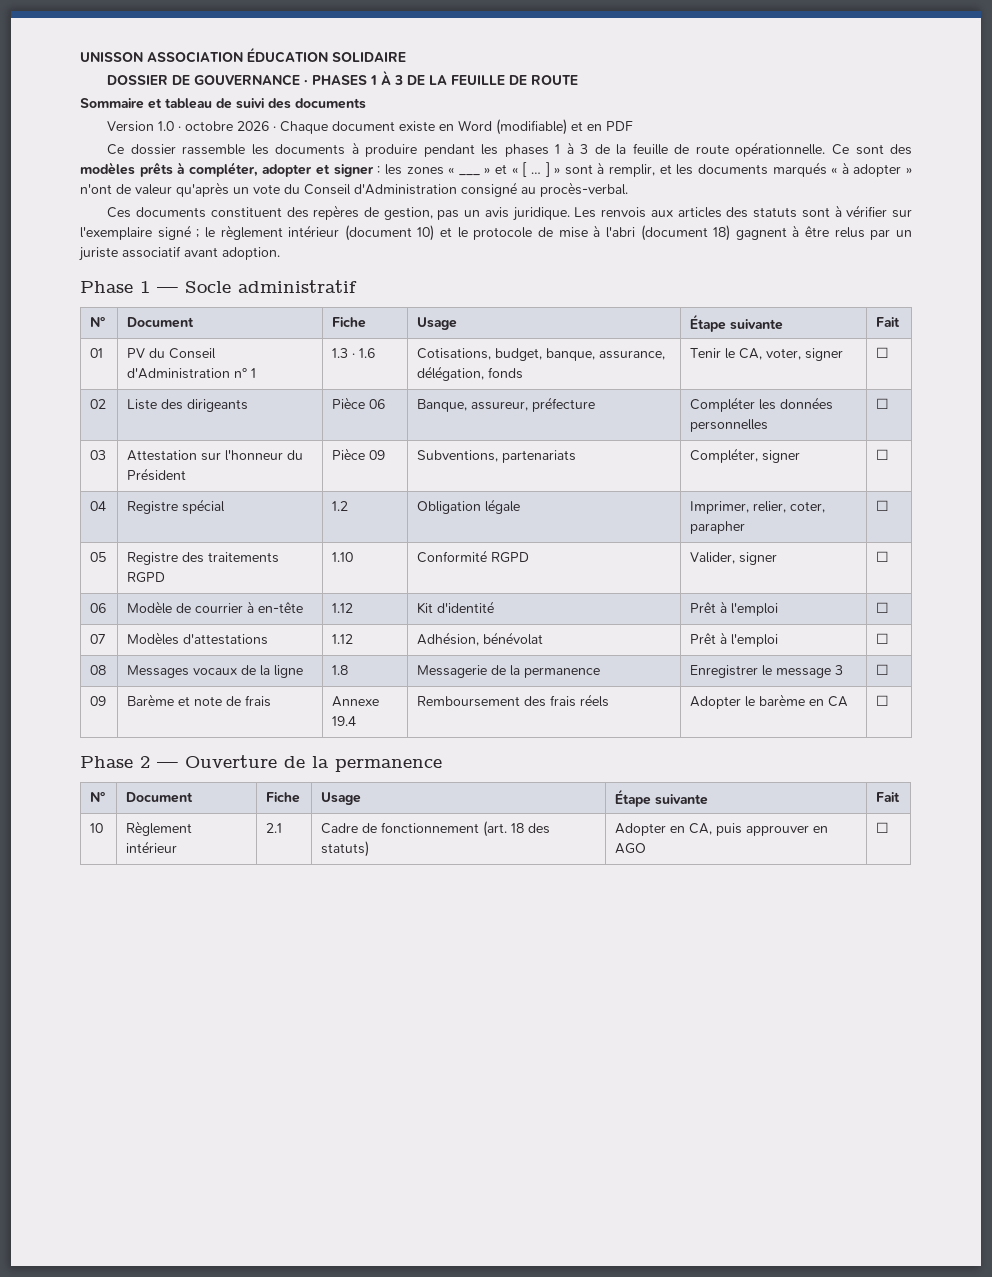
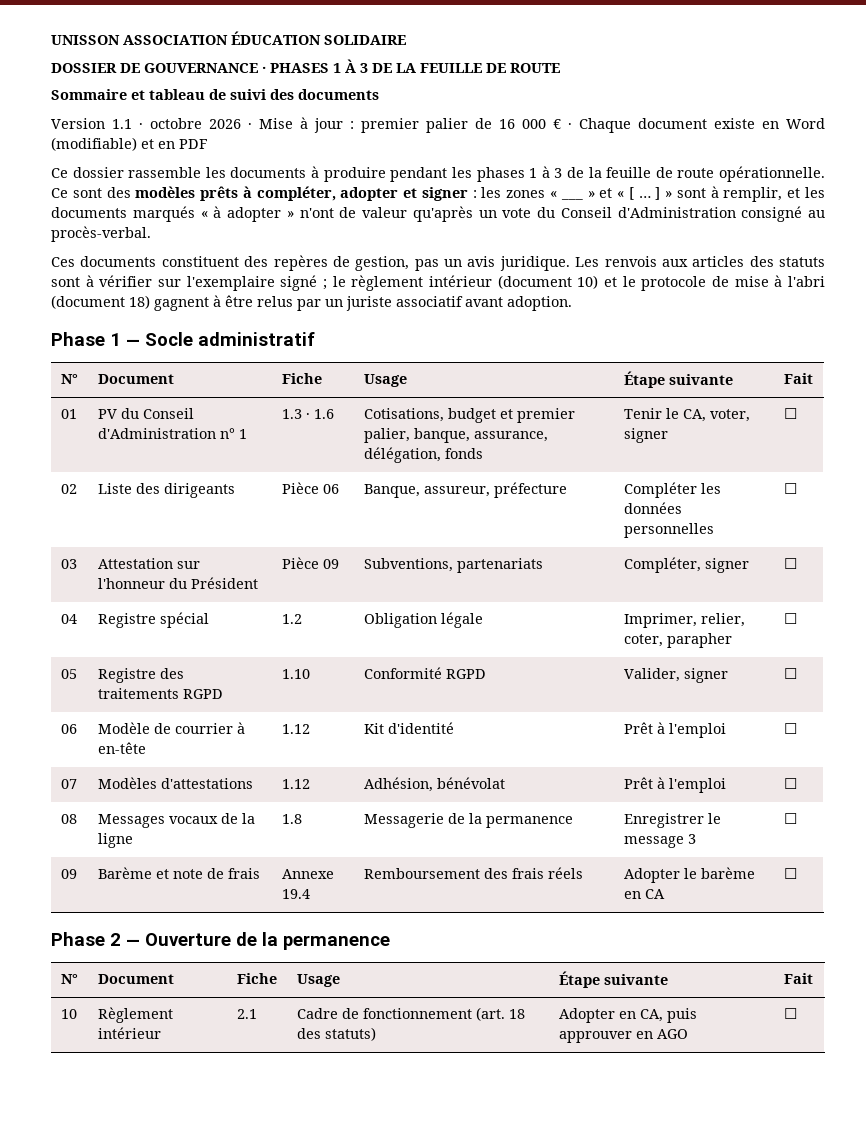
- Version 1.0 · octobre 2026 · Chaque document existe en Word (modifiable) et en PDF
+ Version 1.1 · octobre 2026 · Mise à jour : premier palier de 16 000 € · Chaque document existe en Word (modifiable) et en PDF
- 01 | PV du Conseil d'Administration n° 1 | 1.3 · 1.6 | Cotisations, budget, banque, assurance, délégation, fonds | Tenir le CA, voter, signer | ☐
+ 01 | PV du Conseil d'Administration n° 1 | 1.3 · 1.6 | Cotisations, budget et premier palier, banque, assurance, délégation, fonds | Tenir le CA, voter, signer | ☐

